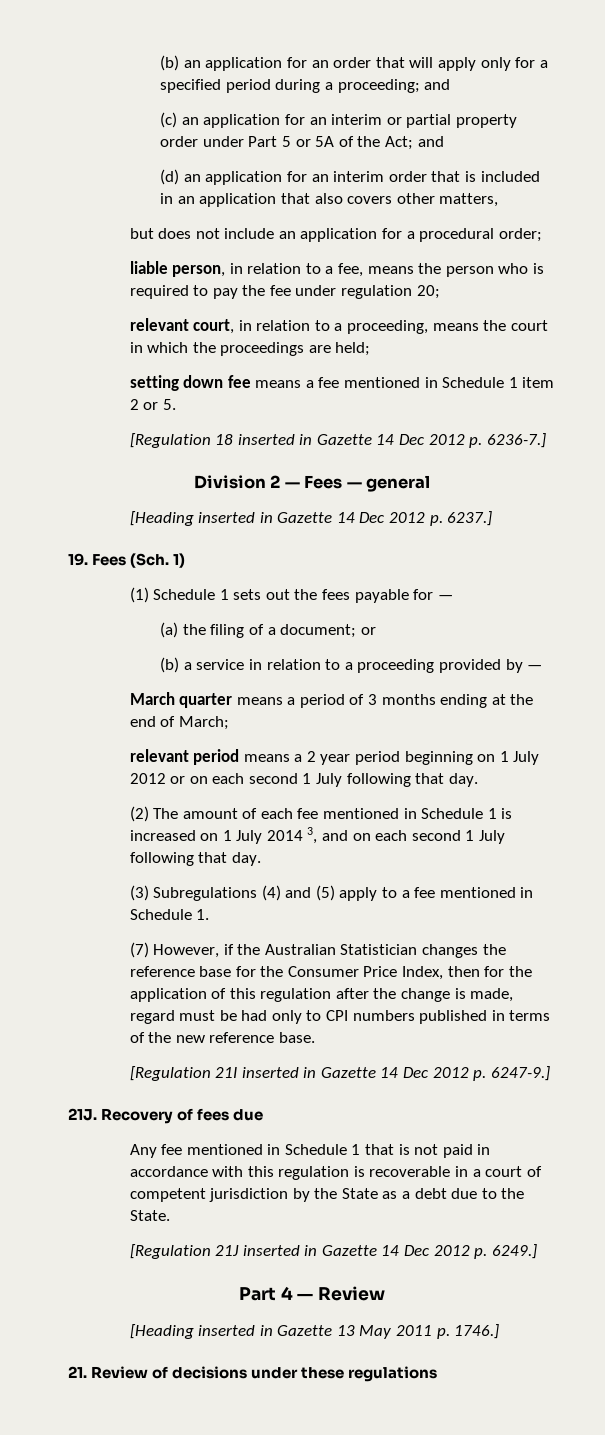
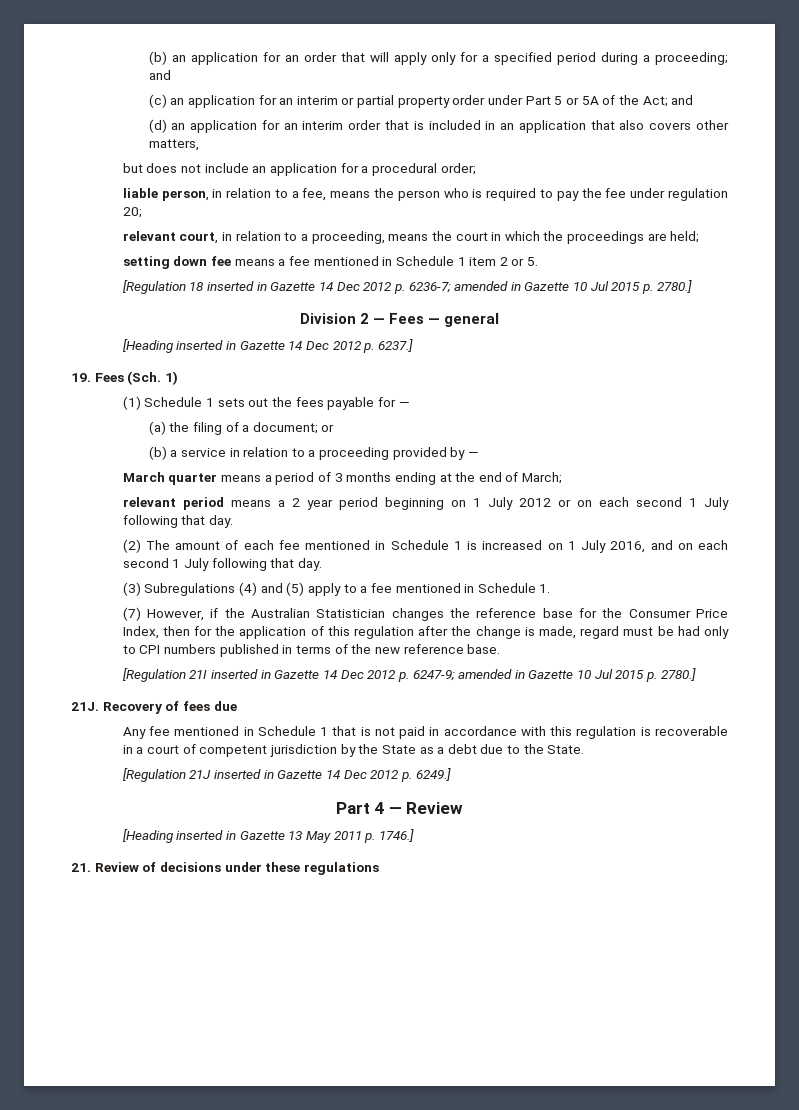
- [Regulation 18 inserted in Gazette 14 Dec 2012 p. 6236-7.]
+ [Regulation 18 inserted in Gazette 14 Dec 2012 p. 6236-7; amended in Gazette 10 Jul 2015 p. 2780.]
- (2) The amount of each fee mentioned in Schedule 1 is increased on 1 July 2014 3, and on each second 1 July following that day.
+ (2) The amount of each fee mentioned in Schedule 1 is increased on 1 July 2016, and on each second 1 July following that day.
- [Regulation 21I inserted in Gazette 14 Dec 2012 p. 6247-9.]
+ [Regulation 21I inserted in Gazette 14 Dec 2012 p. 6247-9; amended in Gazette 10 Jul 2015 p. 2780.]

